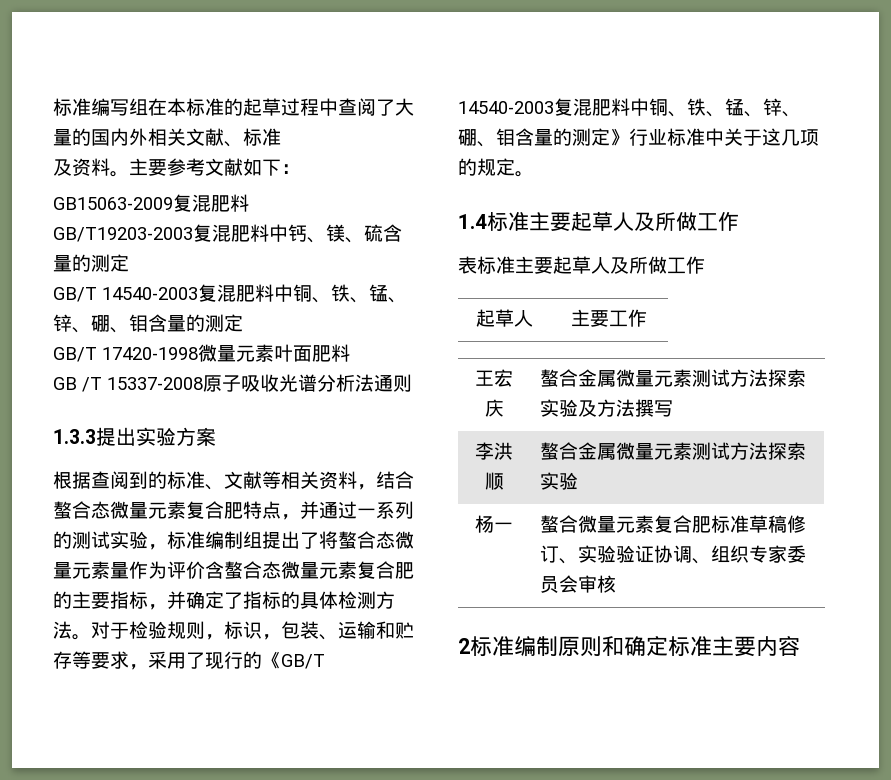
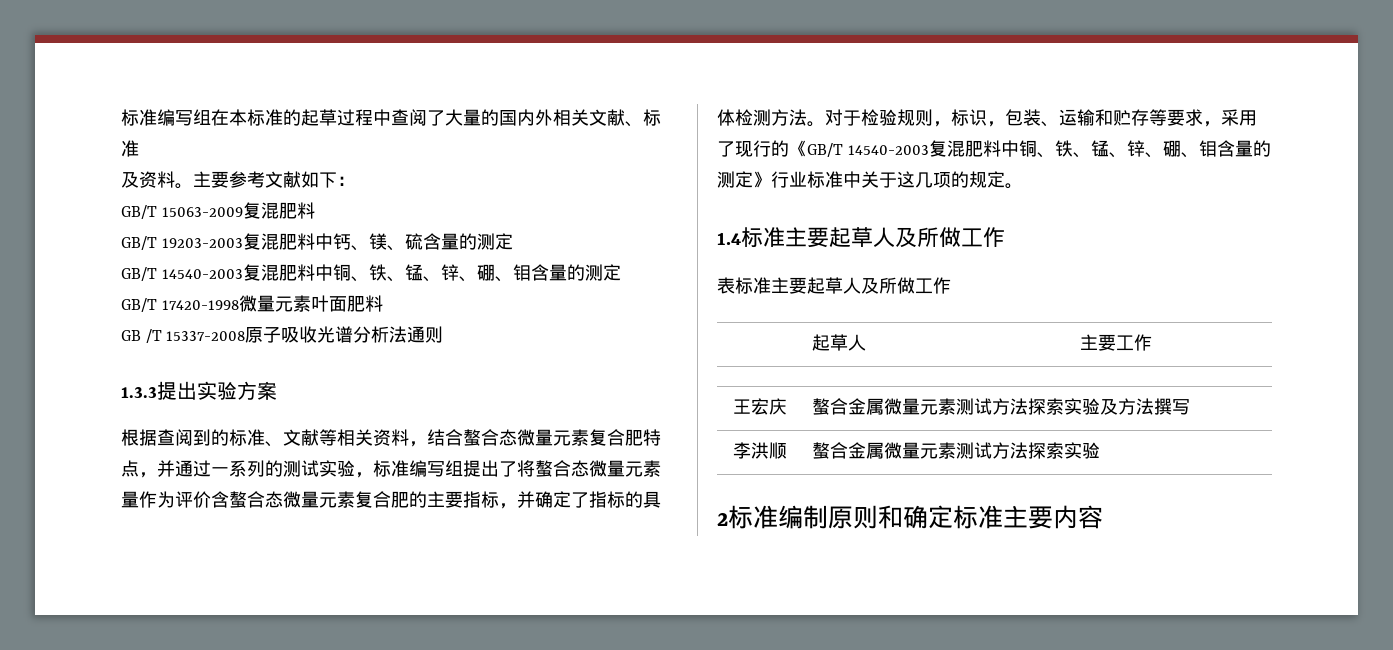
- GB15063-2009复混肥料
+ GB/T 15063-2009复混肥料
- GB/T19203-2003复混肥料中钙、镁、硫含量的测定
+ GB/T 19203-2003复混肥料中钙、镁、硫含量的测定
- 根据查阅到的标准、文献等相关资料，结合螯合态微量元素复合肥特点，并通过一系列的测试实验，标准编制组提出了将螯合态微量元素量作为评价含螯合态微量元素复合肥的主要指标，并确定了指标的具体检测方法。
+ 根据查阅到的标准、文献等相关资料，结合螯合态微量元素复合肥特点，并通过一系列的测试实验，标准编写组提出了将螯合态微量元素量作为评价含螯合态微量元素复合肥的主要指标，并确定了指标的具体检测方法。
- 杨一 | 螯合微量元素复合肥标准草稿修订、实验验证协调、组织专家委员会审核

